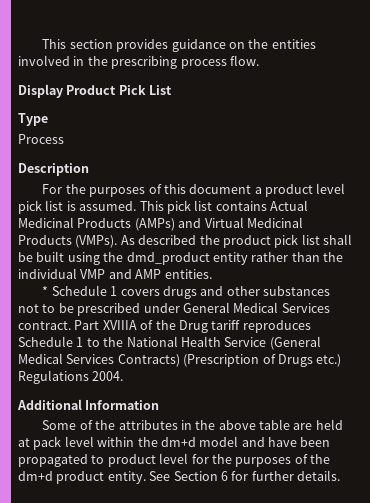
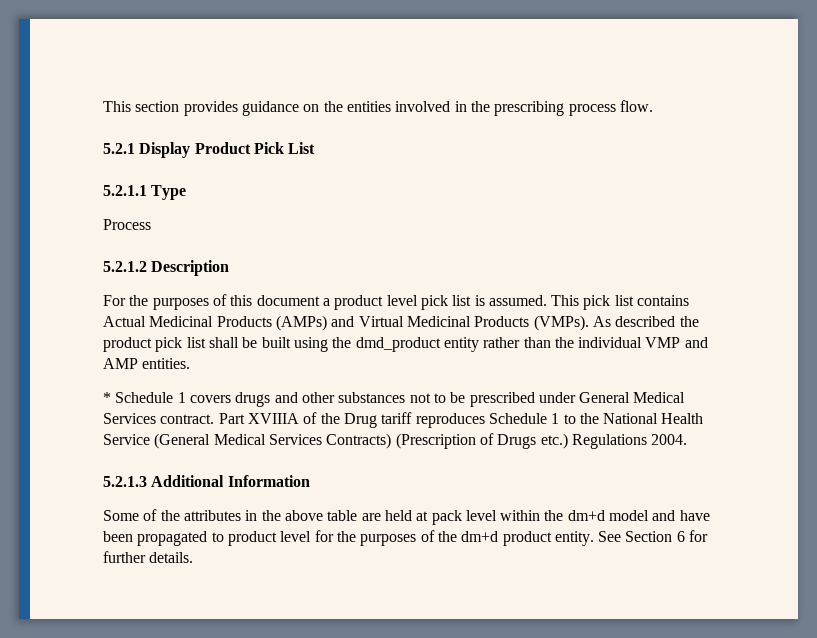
- Display Product Pick List
+ 5.2.1 Display Product Pick List
- Type
+ 5.2.1.1 Type
- Description
+ 5.2.1.2 Description
- Additional Information
+ 5.2.1.3 Additional Information

